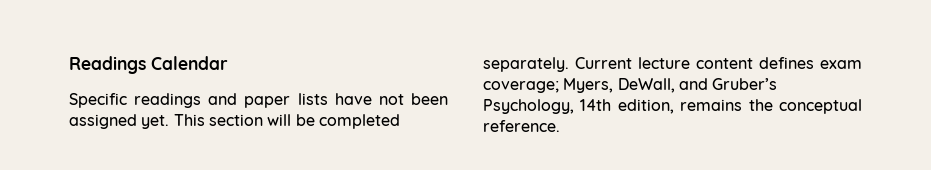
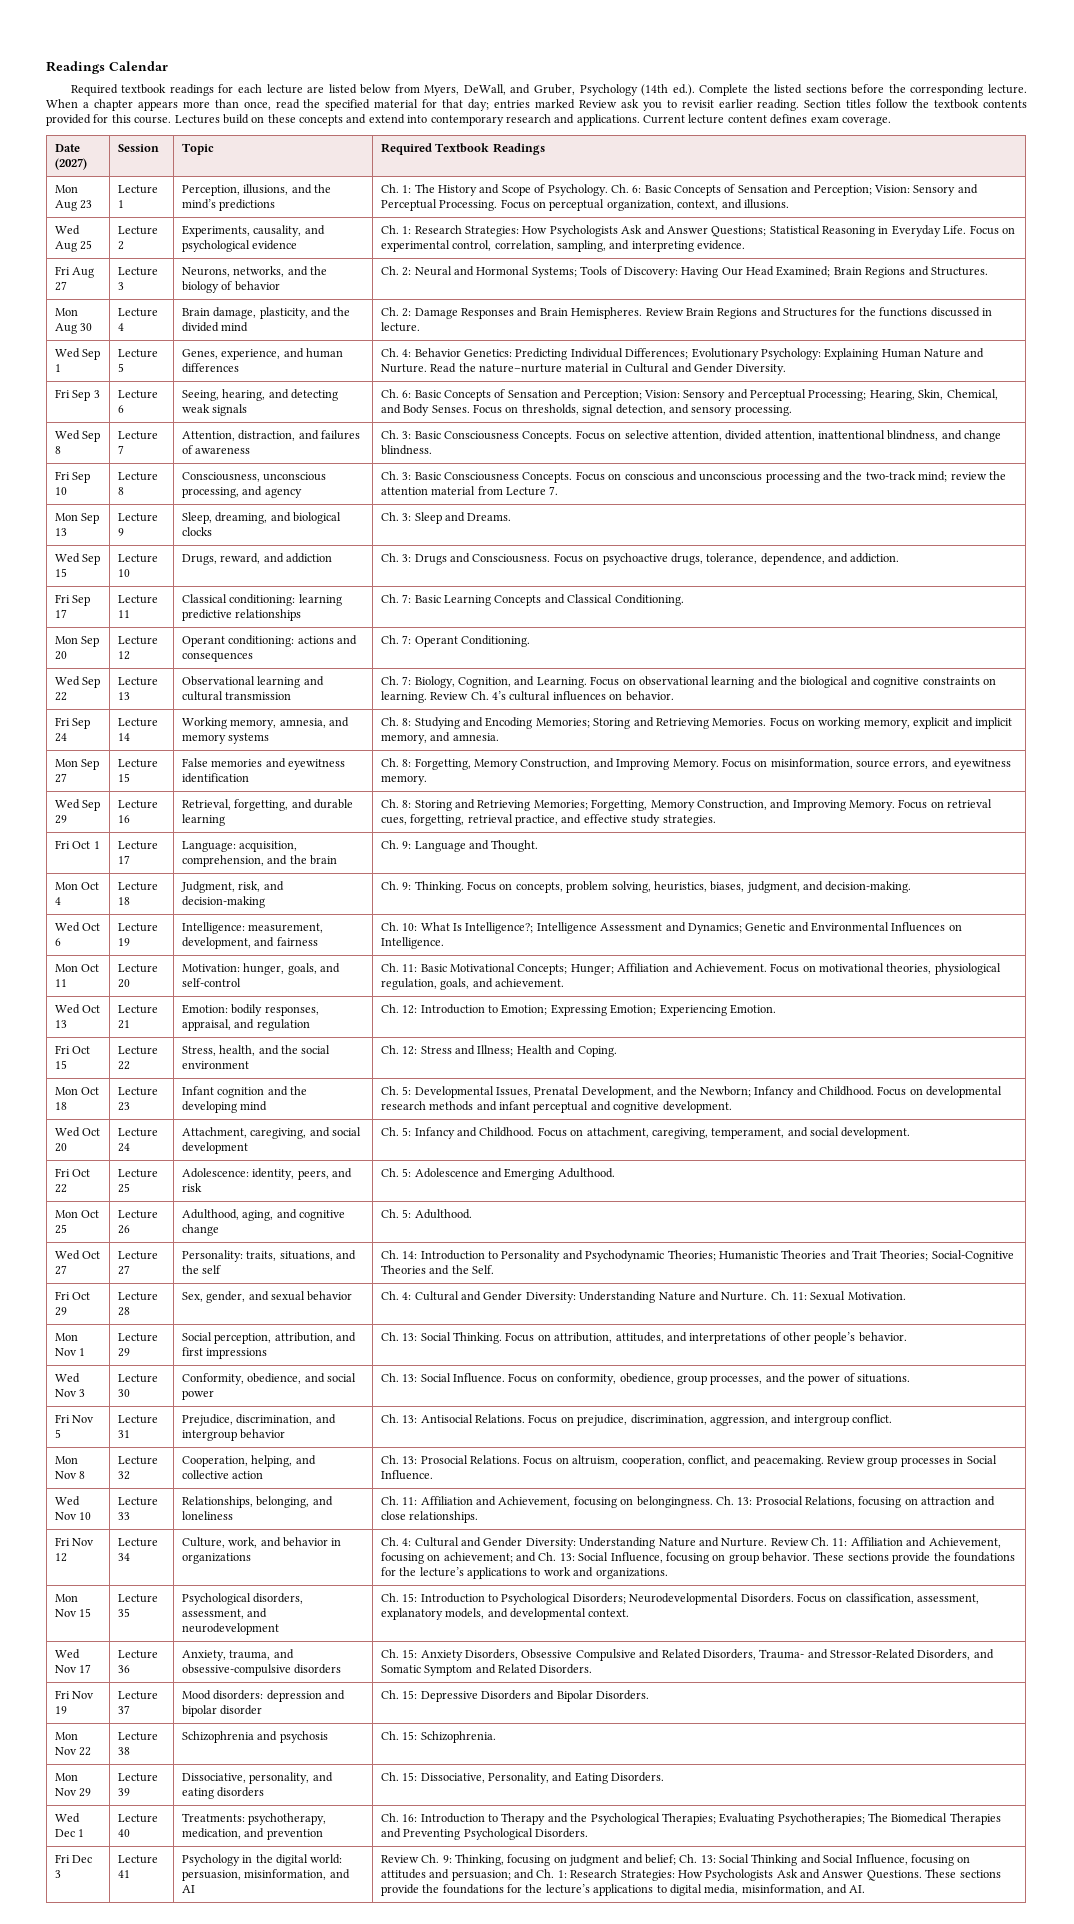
- Specific readings and paper lists have not been assigned yet. This section will be completed separately.
+ Required textbook readings for each lecture are listed below from Myers, DeWall, and Gruber, Psychology (14th ed.). Complete the listed sections before the corresponding lecture. When a chapter appears more than once, read the specified material for that day; entries marked Review ask you to revisit earlier reading. Section titles follow the textbook contents provided for this course. Lectures build on these concepts and extend into contemporary research and applications.
- Current lecture content defines exam coverage; Myers, DeWall, and Gruber’s Psychology, 14th edition, remains the conceptual reference.
+ Current lecture content defines exam coverage.
+ Date (2027) | Session | Topic | Required Textbook Readings
+ Mon Aug 23 | Lecture 1 | Perception, illusions, and the mind’s predictions | Ch. 1: The History and Scope of Psychology. Ch. 6: Basic Concepts of Sensation and Perception; Vision: Sensory and Perceptual Processing. Focus on perceptual organization, context, and illusions.
+ Wed Aug 25 | Lecture 2 | Experiments, causality, and psychological evidence | Ch. 1: Research Strategies: How Psychologists Ask and Answer Questions; Statistical Reasoning in Everyday Life. Focus on experimental control, correlation, sampling, and interpreting evidence.
+ Fri Aug 27 | Lecture 3 | Neurons, networks, and the biology of behavior | Ch. 2: Neural and Hormonal Systems; Tools of Discovery: Having Our Head Examined; Brain Regions and Structures.
+ Mon Aug 30 | Lecture 4 | Brain damage, plasticity, and the divided mind | Ch. 2: Damage Responses and Brain Hemispheres. Review Brain Regions and Structures for the functions discussed in lecture.
+ Wed Sep 1 | Lecture 5 | Genes, experience, and human differences | Ch. 4: Behavior Genetics: Predicting Individual Differences; Evolutionary Psychology: Explaining Human Nature and Nurture. Read the nature–nurture material in Cultural and Gender Diversity.
+ Fri Sep 3 | Lecture 6 | Seeing, hearing, and detecting weak signals | Ch. 6: Basic Concepts of Sensation and Perception; Vision: Sensory and Perceptual Processing; Hearing, Skin, Chemical, and Body Senses. Focus on thresholds, signal detection, and sensory processing.
+ Wed Sep 8 | Lecture 7 | Attention, distraction, and failures of awareness | Ch. 3: Basic Consciousness Concepts. Focus on selective attention, divided attention, inattentional blindness, and change blindness.
+ Fri Sep 10 | Lecture 8 | Consciousness, unconscious processing, and agency | Ch. 3: Basic Consciousness Concepts. Focus on conscious and unconscious processing and the two-track mind; review the attention material from Lecture 7.
+ Mon Sep 13 | Lecture 9 | Sleep, dreaming, and biological clocks | Ch. 3: Sleep and Dreams.
+ Wed Sep 15 | Lecture 10 | Drugs, reward, and addiction | Ch. 3: Drugs and Consciousness. Focus on psychoactive drugs, tolerance, dependence, and addiction.
+ Fri Sep 17 | Lecture 11 | Classical conditioning: learning predictive relationships | Ch. 7: Basic Learning Concepts and Classical Conditioning.
+ Mon Sep 20 | Lecture 12 | Operant conditioning: actions and consequences | Ch. 7: Operant Conditioning.
+ Wed Sep 22 | Lecture 13 | Observational learning and cultural transmission | Ch. 7: Biology, Cognition, and Learning. Focus on observational learning and the biological and cognitive constraints on learning. Review Ch. 4’s cultural influences on behavior.
+ Fri Sep 24 | Lecture 14 | Working memory, amnesia, and memory systems | Ch. 8: Studying and Encoding Memories; Storing and Retrieving Memories. Focus on working memory, explicit and implicit memory, and amnesia.
+ Mon Sep 27 | Lecture 15 | False memories and eyewitness identification | Ch. 8: Forgetting, Memory Construction, and Improving Memory. Focus on misinformation, source errors, and eyewitness memory.
+ Wed Sep 29 | Lecture 16 | Retrieval, forgetting, and durable learning | Ch. 8: Storing and Retrieving Memories; Forgetting, Memory Construction, and Improving Memory. Focus on retrieval cues, forgetting, retrieval practice, and effective study strategies.
+ Fri Oct 1 | Lecture 17 | Language: acquisition, comprehension, and the brain | Ch. 9: Language and Thought.
+ Mon Oct 4 | Lecture 18 | Judgment, risk, and decision-making | Ch. 9: Thinking. Focus on concepts, problem solving, heuristics, biases, judgment, and decision-making.
+ Wed Oct 6 | Lecture 19 | Intelligence: measurement, development, and fairness | Ch. 10: What Is Intelligence?; Intelligence Assessment and Dynamics; Genetic and Environmental Influences on Intelligence.
+ Mon Oct 11 | Lecture 20 | Motivation: hunger, goals, and self-control | Ch. 11: Basic Motivational Concepts; Hunger; Affiliation and Achievement. Focus on motivational theories, physiological regulation, goals, and achievement.
+ Wed Oct 13 | Lecture 21 | Emotion: bodily responses, appraisal, and regulation | Ch. 12: Introduction to Emotion; Expressing Emotion; Experiencing Emotion.
+ Fri Oct 15 | Lecture 22 | Stress, health, and the social environment | Ch. 12: Stress and Illness; Health and Coping.
+ Mon Oct 18 | Lecture 23 | Infant cognition and the developing mind | Ch. 5: Developmental Issues, Prenatal Development, and the Newborn; Infancy and Childhood. Focus on developmental research methods and infant perceptual and cognitive development.
+ Wed Oct 20 | Lecture 24 | Attachment, caregiving, and social development | Ch. 5: Infancy and Childhood. Focus on attachment, caregiving, temperament, and social development.
+ Fri Oct 22 | Lecture 25 | Adolescence: identity, peers, and risk | Ch. 5: Adolescence and Emerging Adulthood.
+ Mon Oct 25 | Lecture 26 | Adulthood, aging, and cognitive change | Ch. 5: Adulthood.
+ Wed Oct 27 | Lecture 27 | Personality: traits, situations, and the self | Ch. 14: Introduction to Personality and Psychodynamic Theories; Humanistic Theories and Trait Theories; Social-Cognitive Theories and the Self.
+ Fri Oct 29 | Lecture 28 | Sex, gender, and sexual behavior | Ch. 4: Cultural and Gender Diversity: Understanding Nature and Nurture. Ch. 11: Sexual Motivation.
+ Mon Nov 1 | Lecture 29 | Social perception, attribution, and first impressions | Ch. 13: Social Thinking. Focus on attribution, attitudes, and interpretations of other people’s behavior.
+ Wed Nov 3 | Lecture 30 | Conformity, obedience, and social power | Ch. 13: Social Influence. Focus on conformity, obedience, group processes, and the power of situations.
+ Fri Nov 5 | Lecture 31 | Prejudice, discrimination, and intergroup behavior | Ch. 13: Antisocial Relations. Focus on prejudice, discrimination, aggression, and intergroup conflict.
+ Mon Nov 8 | Lecture 32 | Cooperation, helping, and collective action | Ch. 13: Prosocial Relations. Focus on altruism, cooperation, conflict, and peacemaking. Review group processes in Social Influence.
+ Wed Nov 10 | Lecture 33 | Relationships, belonging, and loneliness | Ch. 11: Affiliation and Achievement, focusing on belongingness. Ch. 13: Prosocial Relations, focusing on attraction and close relationships.
+ Fri Nov 12 | Lecture 34 | Culture, work, and behavior in organizations | Ch. 4: Cultural and Gender Diversity: Understanding Nature and Nurture. Review Ch. 11: Affiliation and Achievement, focusing on achievement; and Ch. 13: Social Influence, focusing on group behavior. These sections provide the foundations for the lecture’s applications to work and organizations.
+ Mon Nov 15 | Lecture 35 | Psychological disorders, assessment, and neurodevelopment | Ch. 15: Introduction to Psychological Disorders; Neurodevelopmental Disorders. Focus on classification, assessment, explanatory models, and developmental context.
+ Wed Nov 17 | Lecture 36 | Anxiety, trauma, and obsessive-compulsive disorders | Ch. 15: Anxiety Disorders, Obsessive Compulsive and Related Disorders, Trauma- and Stressor-Related Disorders, and Somatic Symptom and Related Disorders.
+ Fri Nov 19 | Lecture 37 | Mood disorders: depression and bipolar disorder | Ch. 15: Depressive Disorders and Bipolar Disorders.
+ Mon Nov 22 | Lecture 38 | Schizophrenia and psychosis | Ch. 15: Schizophrenia.
+ Mon Nov 29 | Lecture 39 | Dissociative, personality, and eating disorders | Ch. 15: Dissociative, Personality, and Eating Disorders.
+ Wed Dec 1 | Lecture 40 | Treatments: psychotherapy, medication, and prevention | Ch. 16: Introduction to Therapy and the Psychological Therapies; Evaluating Psychotherapies; The Biomedical Therapies and Preventing Psychological Disorders.
+ Fri Dec 3 | Lecture 41 | Psychology in the digital world: persuasion, misinformation, and AI | Review Ch. 9: Thinking, focusing on judgment and belief; Ch. 13: Social Thinking and Social Influence, focusing on attitudes and persuasion; and Ch. 1: Research Strategies: How Psychologists Ask and Answer Questions. These sections provide the foundations for the lecture’s applications to digital media, misinformation, and AI.

